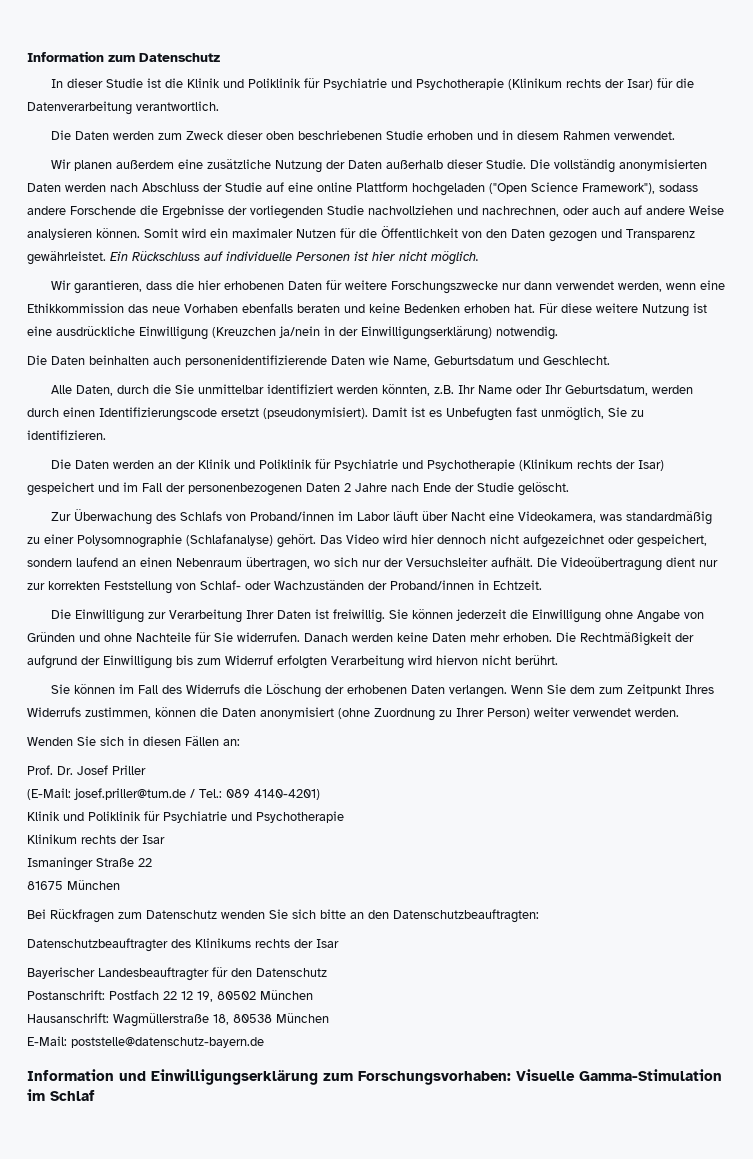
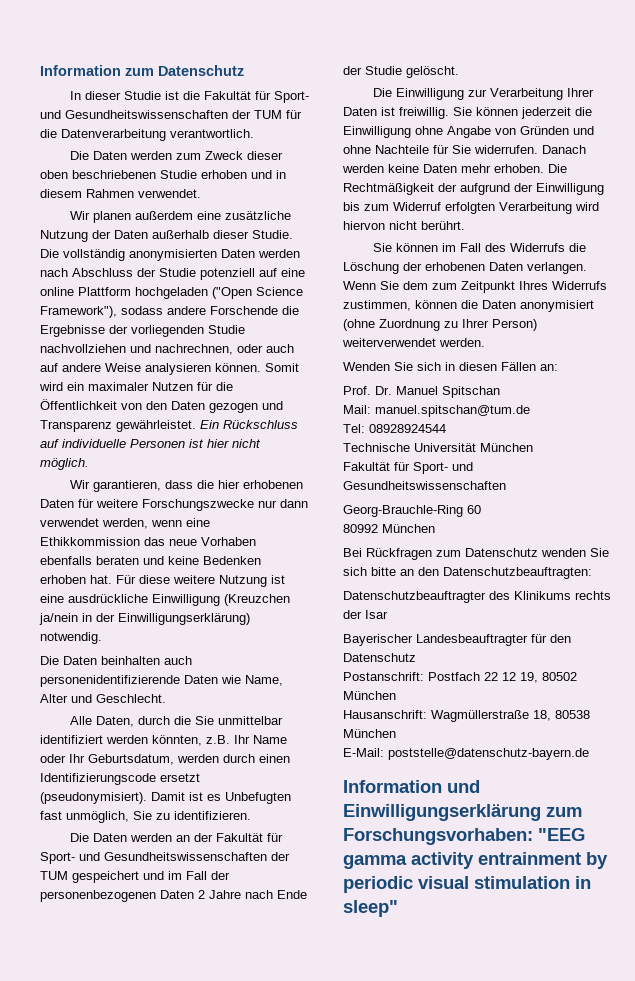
- In dieser Studie ist die Klinik und Poliklinik für Psychiatrie und Psychotherapie (Klinikum rechts der Isar) für die Datenverarbeitung verantwortlich.
+ In dieser Studie ist die Fakultät für Sport- und Gesundheitswissenschaften der TUM für die Datenverarbeitung verantwortlich.
- Die vollständig anonymisierten Daten werden nach Abschluss der Studie auf eine online Plattform hochgeladen ("Open Science Framework"), sodass andere Forschende die Ergebnisse der vorliegenden Studie nachvollziehen und nachrechnen, oder auch auf andere Weise analysieren können.
+ Die vollständig anonymisierten Daten werden nach Abschluss der Studie potenziell auf eine online Plattform hochgeladen ("Open Science Framework"), sodass andere Forschende die Ergebnisse der vorliegenden Studie nachvollziehen und nachrechnen, oder auch auf andere Weise analysieren können.
- Die Daten beinhalten auch personenidentifizierende Daten wie Name, Geburtsdatum und Geschlecht.
+ Die Daten beinhalten auch personenidentifizierende Daten wie Name, Alter und Geschlecht.
- Die Daten werden an der Klinik und Poliklinik für Psychiatrie und Psychotherapie (Klinikum rechts der Isar) gespeichert und im Fall der personenbezogenen Daten 2 Jahre nach Ende der Studie gelöscht.
+ Die Daten werden an der Fakultät für Sport- und Gesundheitswissenschaften der TUM gespeichert und im Fall der personenbezogenen Daten 2 Jahre nach Ende der Studie gelöscht.
- Zur Überwachung des Schlafs von Proband/innen im Labor läuft über Nacht eine Videokamera, was standardmäßig zu einer Polysomnographie (Schlafanalyse) gehört. Das Video wird hier dennoch nicht aufgezeichnet oder gespeichert, sondern laufend an einen Nebenraum übertragen, wo sich nur der Versuchsleiter aufhält. Die Videoübertragung dient nur zur korrekten Feststellung von Schlaf- oder Wachzuständen der Proband/innen in Echtzeit.
- Wenn Sie dem zum Zeitpunkt Ihres Widerrufs zustimmen, können die Daten anonymisiert (ohne Zuordnung zu Ihrer Person) weiter verwendet werden.
+ Wenn Sie dem zum Zeitpunkt Ihres Widerrufs zustimmen, können die Daten anonymisiert (ohne Zuordnung zu Ihrer Person) weiterverwendet werden.
- Prof. Dr. Josef Priller
- (E-Mail: josef.priller@tum.de / Tel.: 089 4140-4201)
- Klinik und Poliklinik für Psychiatrie und Psychotherapie
- Klinikum rechts der Isar
- Ismaninger Straße 22
- 81675 München
+ Prof. Dr. Manuel Spitschan
+ Mail: manuel.spitschan@tum.de
+ Tel: 08928924544
+ Technische Universität München
+ Fakultät für Sport- und Gesundheitswissenschaften
+ Georg-Brauchle-Ring 60
+ 80992 München
- Information und Einwilligungserklärung zum Forschungsvorhaben: Visuelle Gamma-Stimulation im Schlaf
+ Information und Einwilligungserklärung zum Forschungsvorhaben: "EEG gamma activity entrainment by periodic visual stimulation in sleep"

